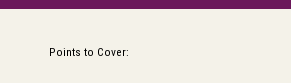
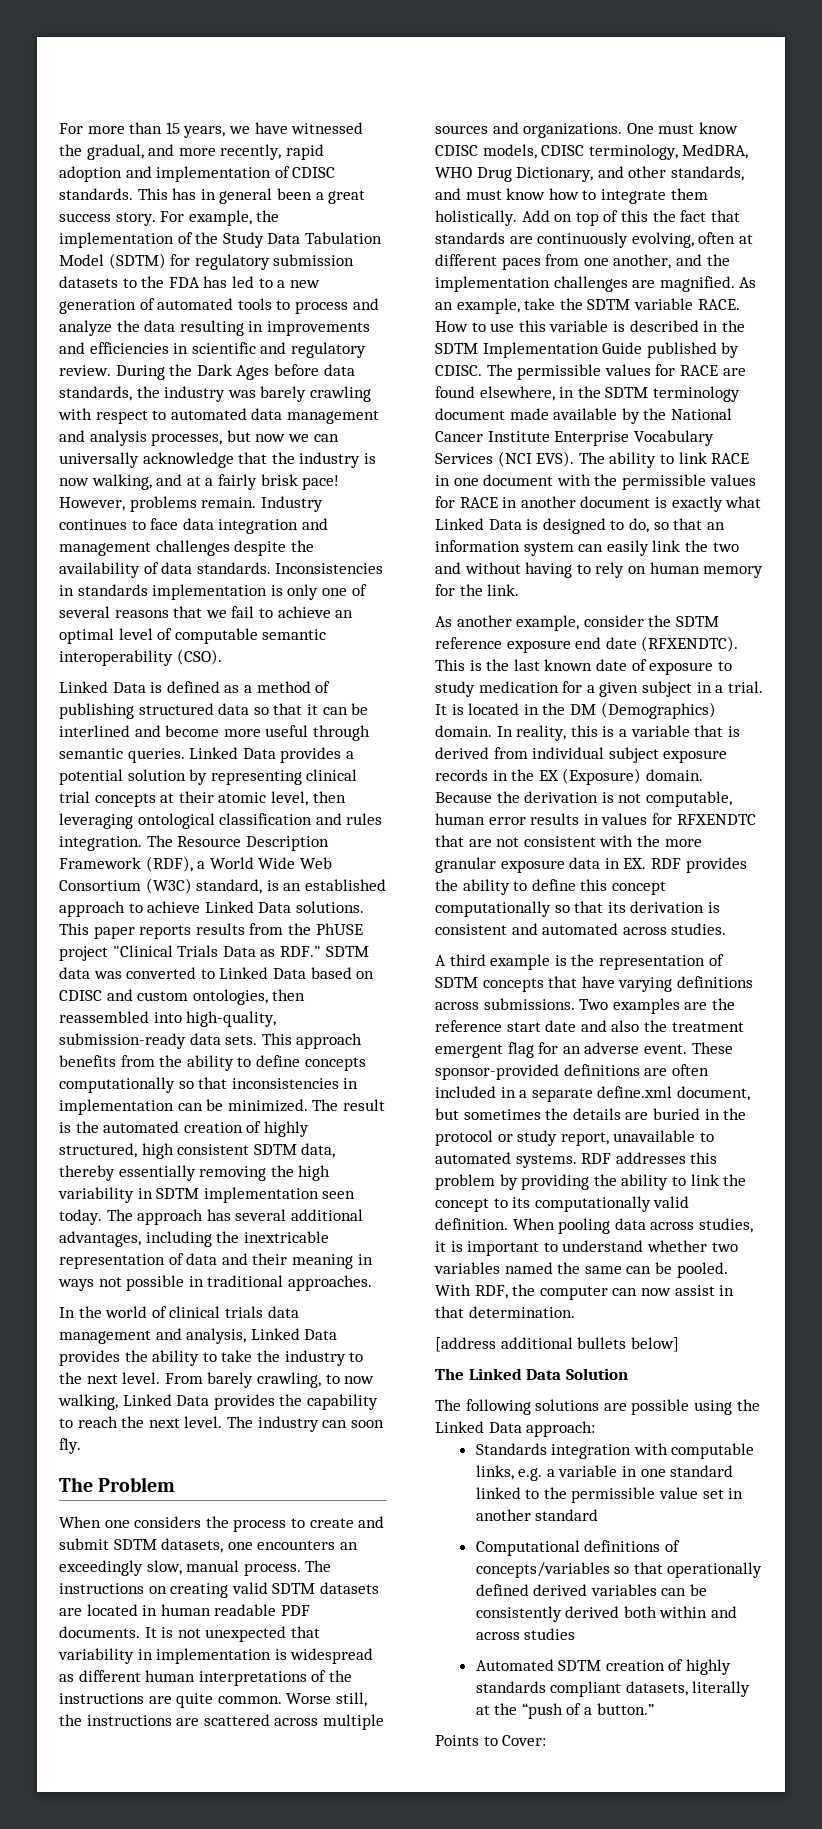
+ For more than 15 years, we have witnessed the gradual, and more recently, rapid adoption and implementation of CDISC standards. This has in general been a great success story. For example, the implementation of the Study Data Tabulation Model (SDTM) for regulatory submission datasets to the FDA has led to a new generation of automated tools to process and analyze the data resulting in improvements and efficiencies in scientific and regulatory review. During the Dark Ages before data standards, the industry was barely crawling with respect to automated data management and analysis processes, but now we can universally acknowledge that the industry is now walking, and at a fairly brisk pace! However, problems remain. Industry continues to face data integration and management challenges despite the availability of data standards. Inconsistencies in standards implementation is only one of several reasons that we fail to achieve an optimal level of computable semantic interoperability (CSO).
+ Linked Data is defined as a method of publishing structured data so that it can be interlined and become more useful through semantic queries. Linked Data provides a potential solution by representing clinical trial concepts at their atomic level, then leveraging ontological classification and rules integration. The Resource Description Framework (RDF), a World Wide Web Consortium (W3C) standard, is an established approach to achieve Linked Data solutions. This paper reports results from the PhUSE project "Clinical Trials Data as RDF." SDTM data was converted to Linked Data based on CDISC and custom ontologies, then reassembled into high-quality, submission-ready data sets. This approach benefits from the ability to define concepts computationally so that inconsistencies in implementation can be minimized. The result is the automated creation of highly structured, high consistent SDTM data, thereby essentially removing the high variability in SDTM implementation seen today. The approach has several additional advantages, including the inextricable representation of data and their meaning in ways not possible in traditional approaches.
+ In the world of clinical trials data management and analysis, Linked Data provides the ability to take the industry to the next level. From barely crawling, to now walking, Linked Data provides the capability to reach the next level. The industry can soon fly.
+ The Problem
+ When one considers the process to create and submit SDTM datasets, one encounters an exceedingly slow, manual process. The instructions on creating valid SDTM datasets are located in human readable PDF documents. It is not unexpected that variability in implementation is widespread as different human interpretations of the instructions are quite common. Worse still, the instructions are scattered across multiple sources and organizations. One must know CDISC models, CDISC terminology, MedDRA, WHO Drug Dictionary, and other standards, and must know how to integrate them holistically. Add on top of this the fact that standards are continuously evolving, often at different paces from one another, and the implementation challenges are magnified. As an example, take the SDTM variable RACE. How to use this variable is described in the SDTM Implementation Guide published by CDISC. The permissible values for RACE are found elsewhere, in the SDTM terminology document made available by the National Cancer Institute Enterprise Vocabulary Services (NCI EVS). The ability to link RACE in one document with the permissible values for RACE in another document is exactly what Linked Data is designed to do, so that an information system can easily link the two and without having to rely on human memory for the link.
+ As another example, consider the SDTM reference exposure end date (RFXENDTC). This is the last known date of exposure to study medication for a given subject in a trial. It is located in the DM (Demographics) domain. In reality, this is a variable that is derived from individual subject exposure records in the EX (Exposure) domain. Because the derivation is not computable, human error results in values for RFXENDTC that are not consistent with the more granular exposure data in EX. RDF provides the ability to define this concept computationally so that its derivation is consistent and automated across studies.
+ A third example is the representation of SDTM concepts that have varying definitions across submissions. Two examples are the reference start date and also the treatment emergent flag for an adverse event. These sponsor-provided definitions are often included in a separate define.xml document, but sometimes the details are buried in the protocol or study report, unavailable to automated systems. RDF addresses this problem by providing the ability to link the concept to its computationally valid definition. When pooling data across studies, it is important to understand whether two variables named the same can be pooled. With RDF, the computer can now assist in that determination.
+ [address additional bullets below]
+ The Linked Data Solution
+ The following solutions are possible using the Linked Data approach:
+ Standards integration with computable links, e.g. a variable in one standard linked to the permissible value set in another standard
+ Computational definitions of concepts/variables so that operationally defined derived variables can be consistently derived both within and across studies
+ Automated SDTM creation of highly standards compliant datasets, literally at the “push of a button.”

